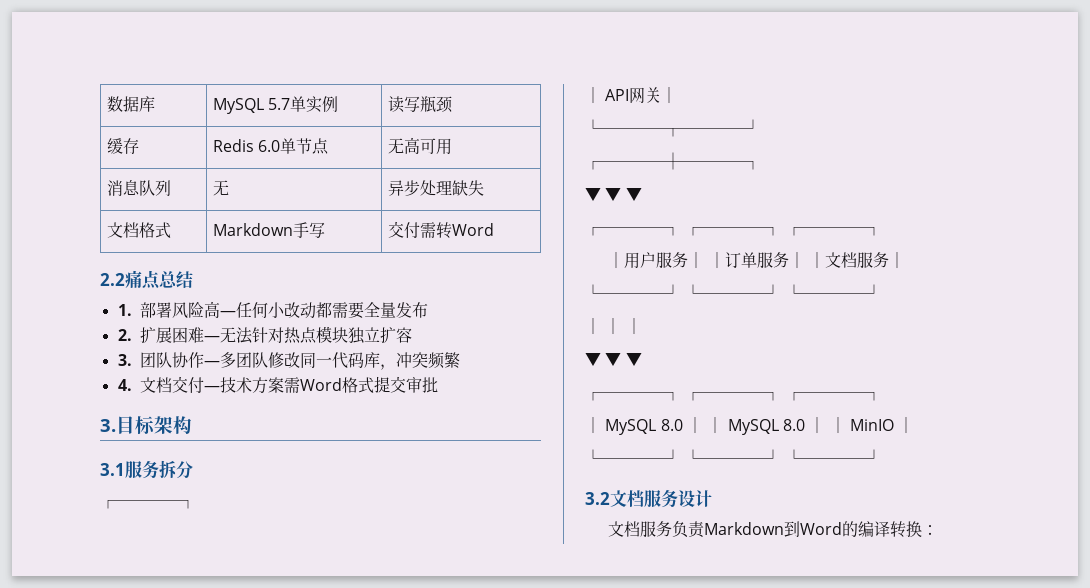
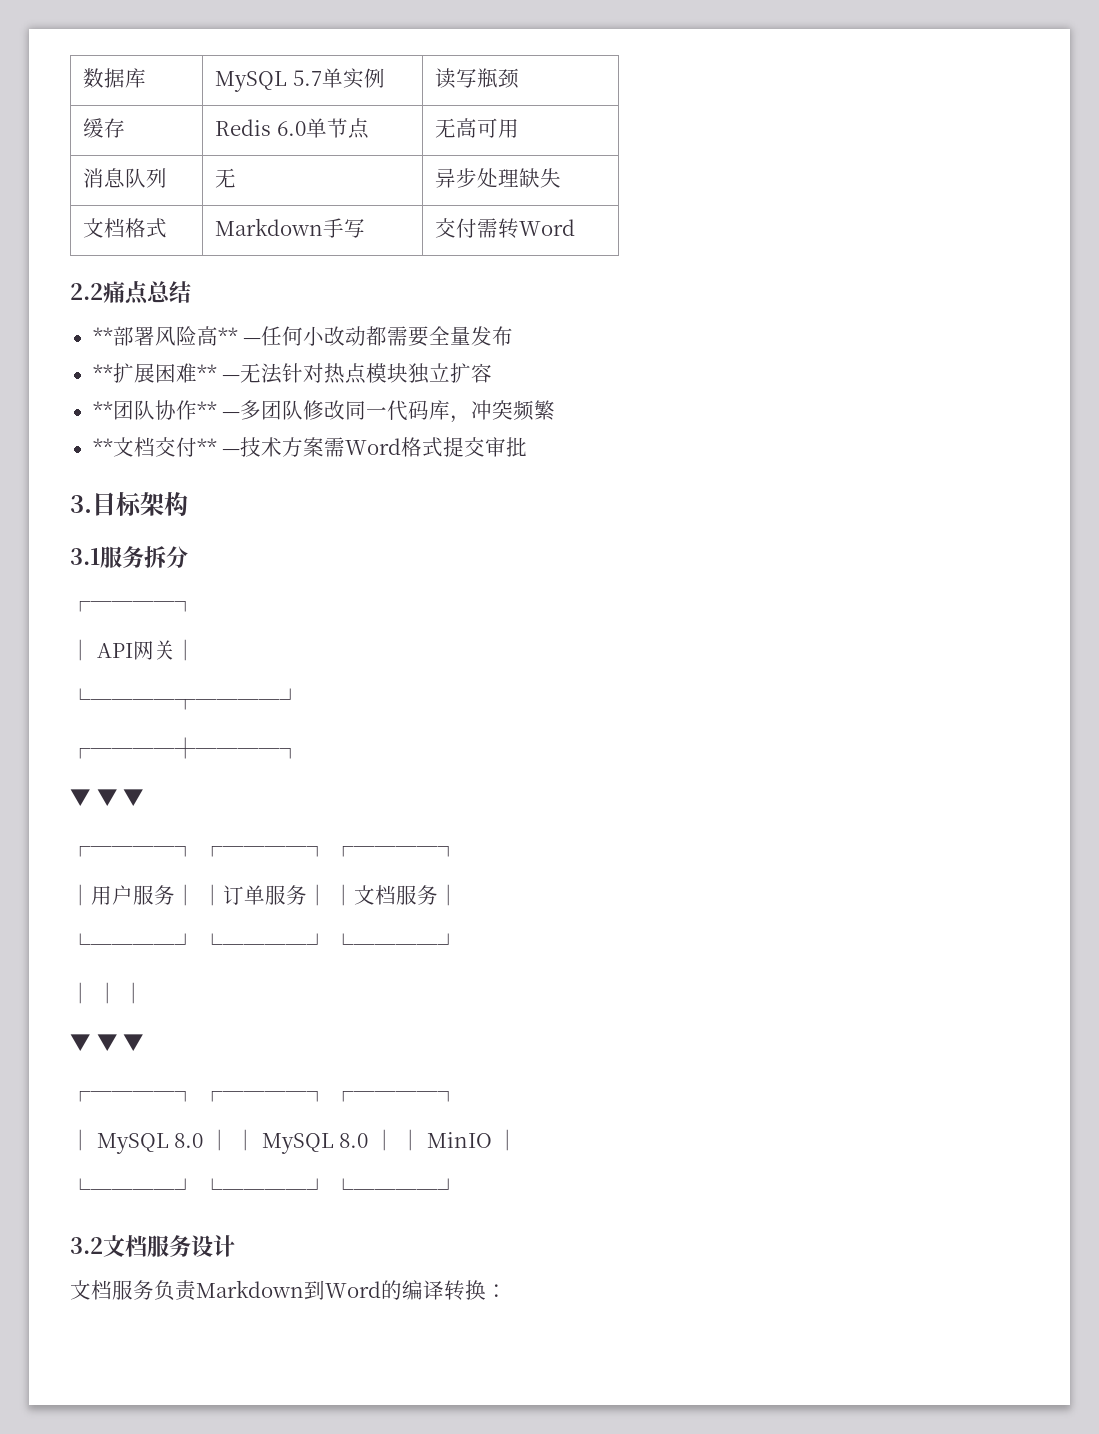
- 1.部署风险高—任何小改动都需要全量发布
+ **部署风险高** —任何小改动都需要全量发布
- 2.扩展困难—无法针对热点模块独立扩容
+ **扩展困难** —无法针对热点模块独立扩容
- 3.团队协作—多团队修改同一代码库，冲突频繁
+ **团队协作** —多团队修改同一代码库，冲突频繁
- 4.文档交付—技术方案需Word格式提交审批
+ **文档交付** —技术方案需Word格式提交审批

